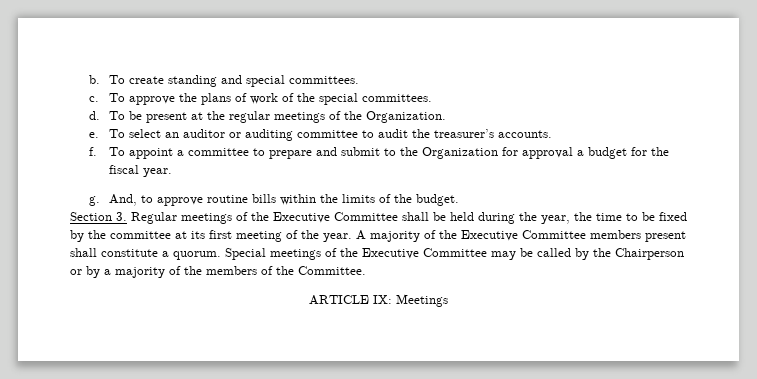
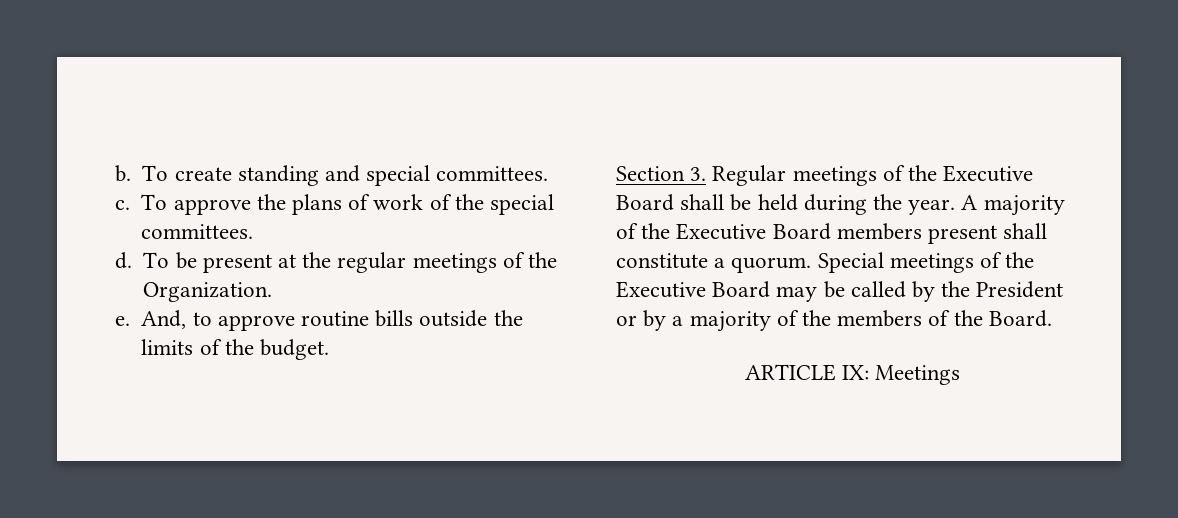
- To select an auditor or auditing committee to audit the treasurer’s accounts.
- f. To appoint a committee to prepare and submit to the Organization for approval a budget for the fiscal year.
- g.
- And, to approve routine bills within the limits of the budget.
+ And, to approve routine bills outside the limits of the budget.
- Section 3. Regular meetings of the Executive Committee shall be held during the year, the time to be fixed by the committee at its first meeting of the year.
+ Section 3. Regular meetings of the Executive Board shall be held during the year.
- A majority of the Executive Committee members present shall constitute a quorum.
+ A majority of the Executive Board members present shall constitute a quorum.
- Special meetings of the Executive Committee may be called by the Chairperson or by a majority of the members of the Committee.
+ Special meetings of the Executive Board may be called by the President or by a majority of the members of the Board.

